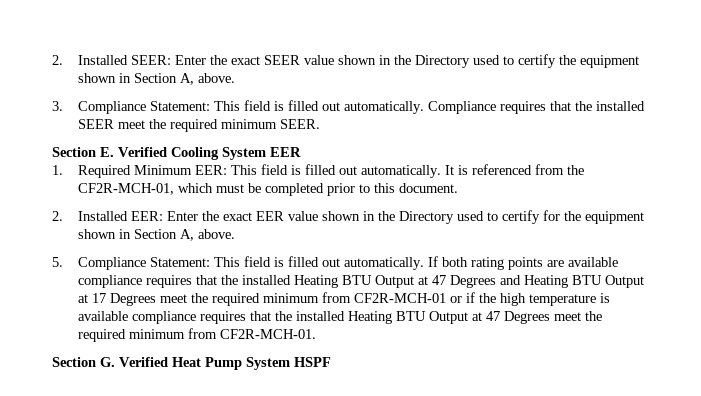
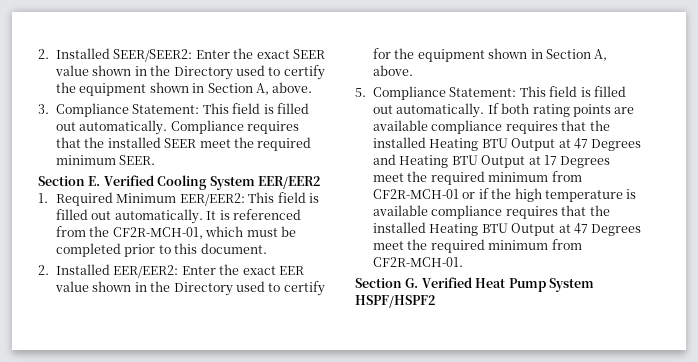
- 2. Installed SEER: Enter the exact SEER value shown in the Directory used to certify the equipment shown in Section A, above.
+ 2. Installed SEER/SEER2: Enter the exact SEER value shown in the Directory used to certify the equipment shown in Section A, above.
- Section E. Verified Cooling System EER
+ Section E. Verified Cooling System EER/EER2
- 1. Required Minimum EER: This field is filled out automatically.
+ 1. Required Minimum EER/EER2: This field is filled out automatically.
- 2. Installed EER: Enter the exact EER value shown in the Directory used to certify for the equipment shown in Section A, above.
+ 2. Installed EER/EER2: Enter the exact EER value shown in the Directory used to certify for the equipment shown in Section A, above.
- Section G. Verified Heat Pump System HSPF
+ Section G. Verified Heat Pump System HSPF/HSPF2

